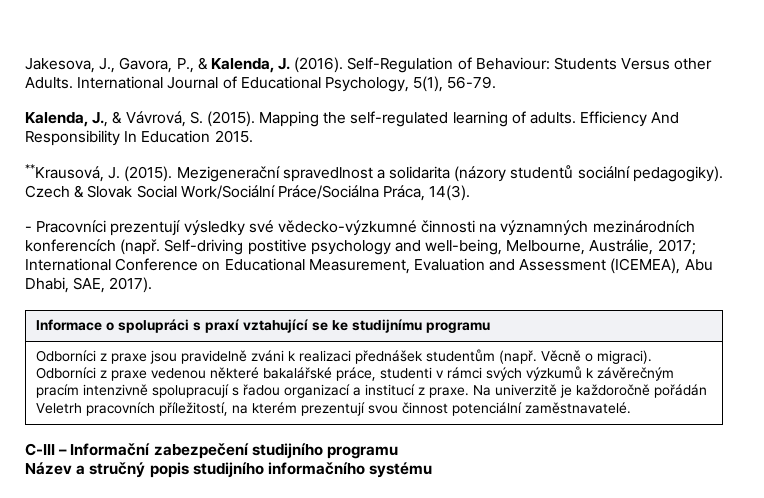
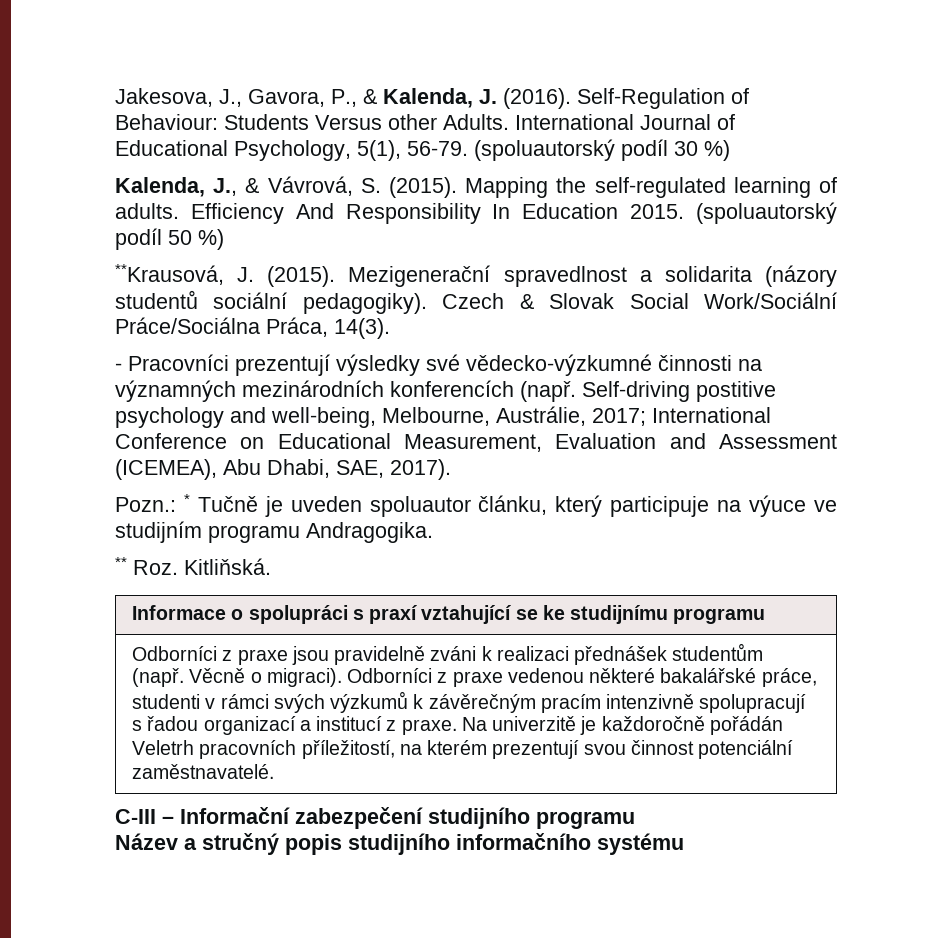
+ (spoluautorský podíl 30 %)
+ (spoluautorský podíl 50 %)
+ Pozn.: * Tučně je uveden spoluautor článku, který participuje na výuce ve studijním programu Andragogika.
+ ** Roz. Kitliňská.

